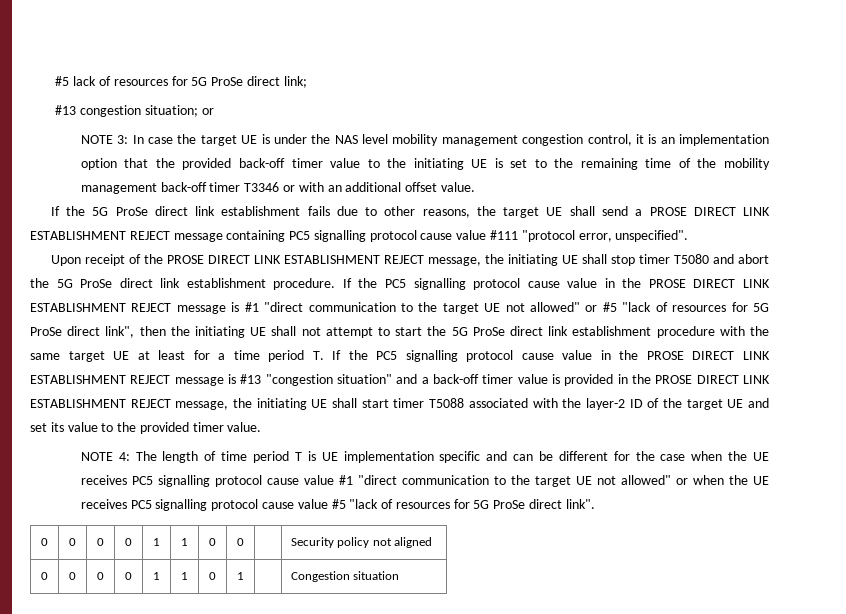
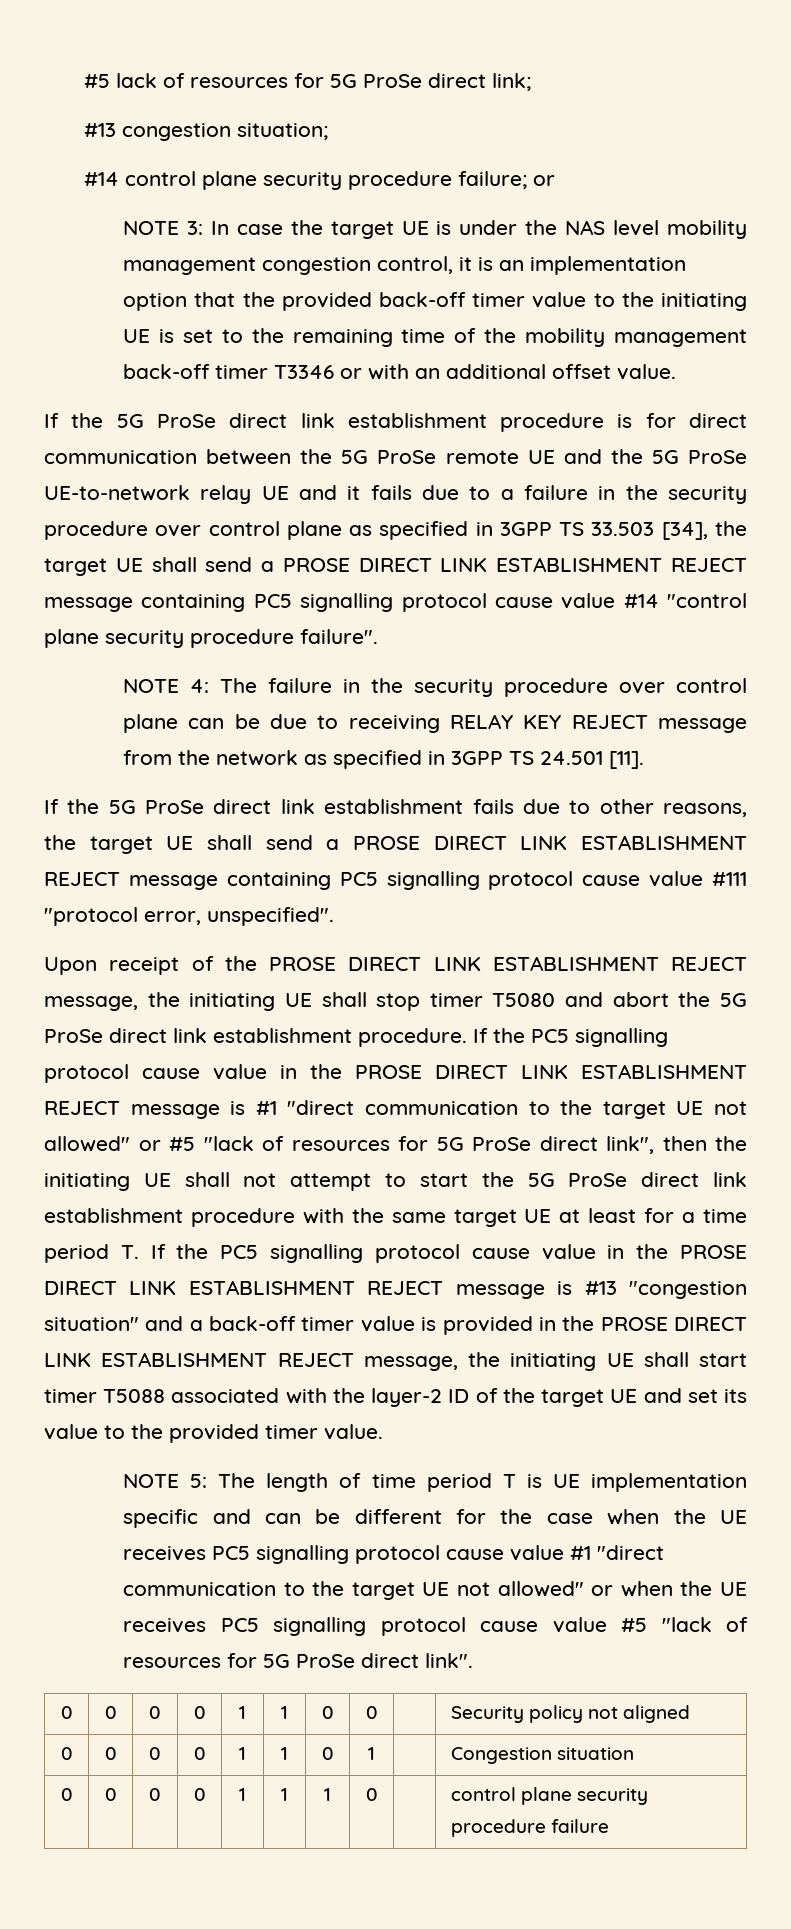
- #13 congestion situation; or
+ #13 congestion situation;
+ #14 control plane security procedure failure; or
+ If the 5G ProSe direct link establishment procedure is for direct communication between the 5G ProSe remote UE and the 5G ProSe UE-to-network relay UE and it fails due to a failure in the security procedure over control plane as specified in 3GPP TS 33.503 [34], the target UE shall send a PROSE DIRECT LINK ESTABLISHMENT REJECT message containing PC5 signalling protocol cause value #14 "control plane security procedure failure".
+ NOTE 4: The failure in the security procedure over control plane can be due to receiving RELAY KEY REJECT message from the network as specified in 3GPP TS 24.501 [11].
- NOTE 4: The length of time period T is UE implementation specific and can be different for the case when the UE receives PC5 signalling protocol cause value #1 "direct communication to the target UE not allowed" or when the UE receives PC5 signalling protocol cause value #5 "lack of resources for 5G ProSe direct link".
+ NOTE 5: The length of time period T is UE implementation specific and can be different for the case when the UE receives PC5 signalling protocol cause value #1 "direct communication to the target UE not allowed" or when the UE receives PC5 signalling protocol cause value #5 "lack of resources for 5G ProSe direct link".
+ 0 | 0 | 0 | 0 | 1 | 1 | 1 | 0 | | control plane security procedure failure

